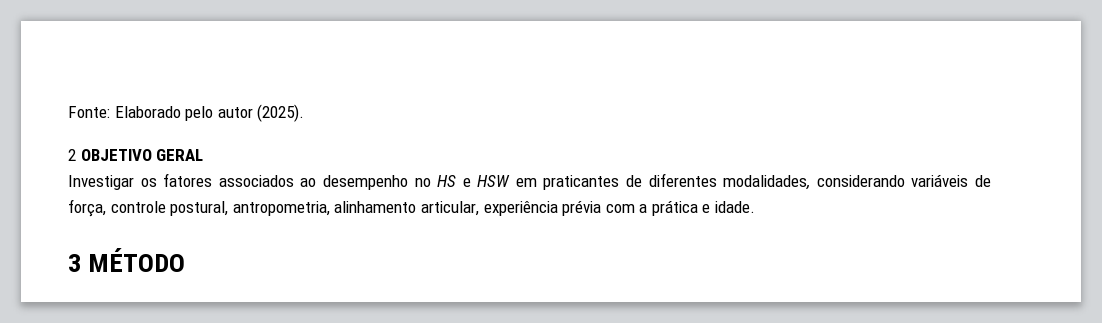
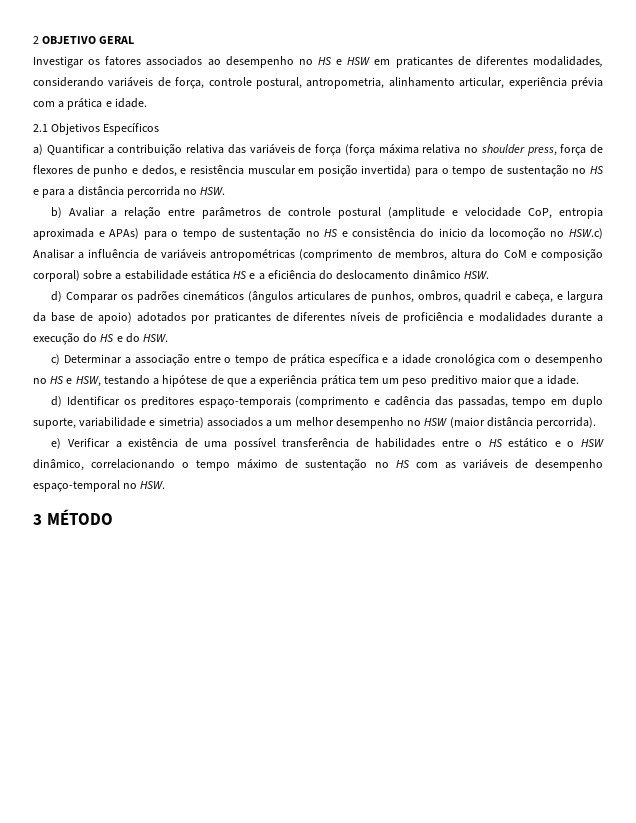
- Fonte: Elaborado pelo autor (2025).
+ 2.1 Objetivos Específicos
+ a) Quantificar a contribuição relativa das variáveis de força (força máxima relativa no shoulder press, força de flexores de punho e dedos, e resistência muscular em posição invertida) para o tempo de sustentação no HS e para a distância percorrida no HSW.
+ b) Avaliar a relação entre parâmetros de controle postural (amplitude e velocidade CoP, entropia aproximada e APAs) para o tempo de sustentação no HS e consistência do inicio da locomoção no HSW.c) Analisar a influência de variáveis antropométricas (comprimento de membros, altura do CoM e composição corporal) sobre a estabilidade estática HS e a eficiência do deslocamento dinâmico HSW.
+ d) Comparar os padrões cinemáticos (ângulos articulares de punhos, ombros, quadril e cabeça, e largura da base de apoio) adotados por praticantes de diferentes níveis de proficiência e modalidades durante a execução do HS e do HSW.
+ c) Determinar a associação entre o tempo de prática específica e a idade cronológica com o desempenho no HS e HSW, testando a hipótese de que a experiência prática tem um peso preditivo maior que a idade.
+ d) Identificar os preditores espaço-temporais (comprimento e cadência das passadas, tempo em duplo suporte, variabilidade e simetria) associados a um melhor desempenho no HSW (maior distância percorrida).
+ e) Verificar a existência de uma possível transferência de habilidades entre o HS estático e o HSW dinâmico, correlacionando o tempo máximo de sustentação no HS com as variáveis de desempenho espaço-temporal no HSW.

